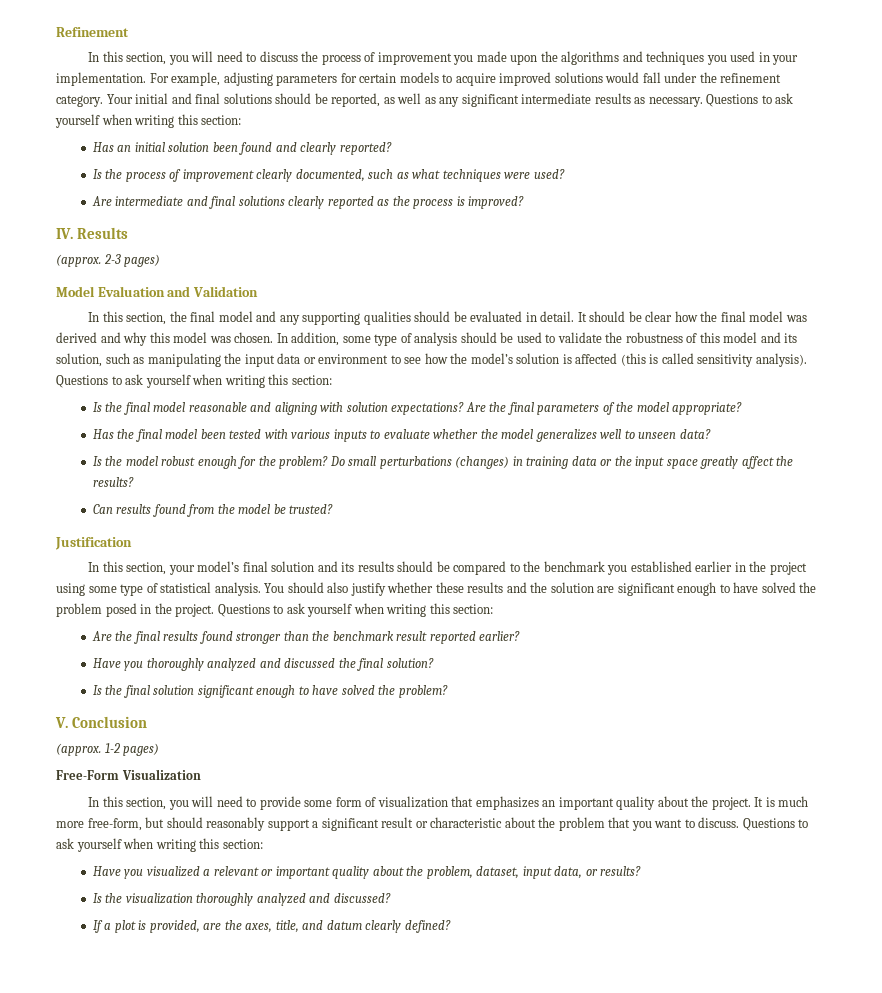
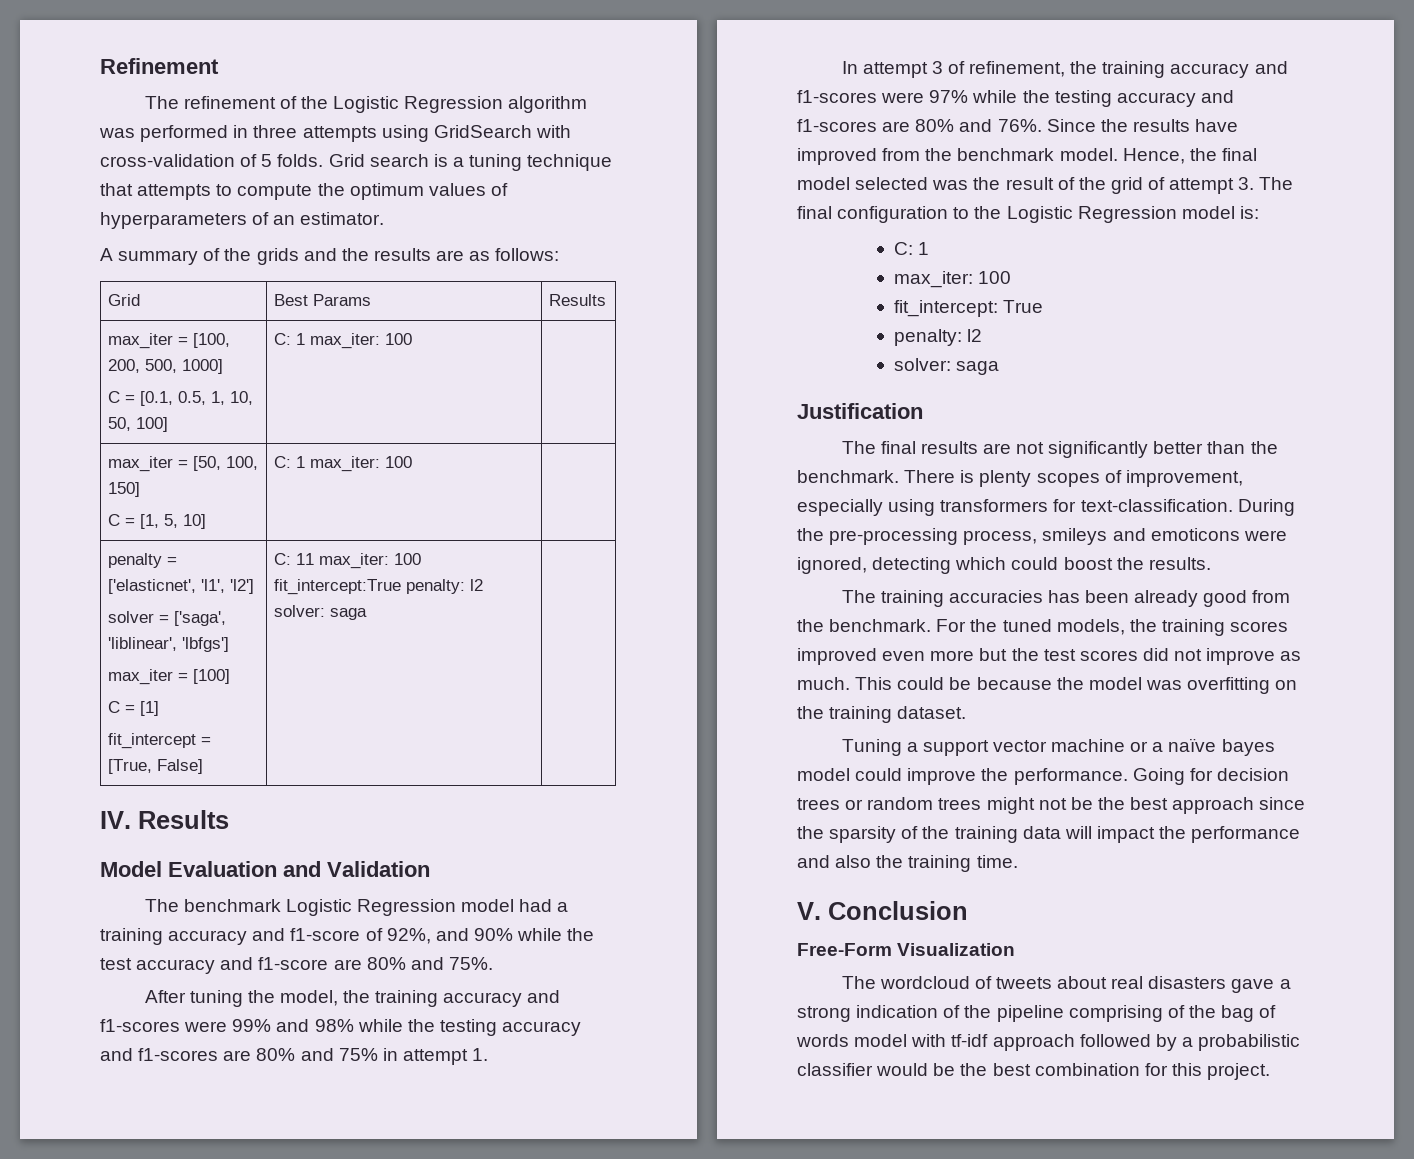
- In this section, you will need to discuss the process of improvement you made upon the algorithms and techniques you used in your implementation. For example, adjusting parameters for certain models to acquire improved solutions would fall under the refinement category. Your initial and final solutions should be reported, as well as any significant intermediate results as necessary. Questions to ask yourself when writing this section:
- Has an initial solution been found and clearly reported?
- Is the process of improvement clearly documented, such as what techniques were used?
- Are intermediate and final solutions clearly reported as the process is improved?
+ The refinement of the Logistic Regression algorithm was performed in three attempts using GridSearch with cross-validation of 5 folds. Grid search is a tuning technique that attempts to compute the optimum values of hyperparameters of an estimator.
+ A summary of the grids and the results are as follows:
+ Grid | Best Params | Results
+ max_iter = [100, 200, 500, 1000]
+ C = [0.1, 0.5, 1, 10, 50, 100] | C: 1 max_iter: 100 |
+ max_iter = [50, 100, 150]
+ C = [1, 5, 10] | C: 1 max_iter: 100 |
+ penalty = ['elasticnet', 'l1', 'l2']
+ solver = ['saga', 'liblinear', 'lbfgs']
+ max_iter = [100]
+ C = [1]
+ fit_intercept = [True, False] | C: 11 max_iter: 100 fit_intercept:True penalty: l2 solver: saga |
- (approx. 2-3 pages)
- In this section, the final model and any supporting qualities should be evaluated in detail. It should be clear how the final model was derived and why this model was chosen. In addition, some type of analysis should be used to validate the robustness of this model and its solution, such as manipulating the input data or environment to see how the model’s solution is affected (this is called sensitivity analysis). Questions to ask yourself when writing this section:
- Is the final model reasonable and aligning with solution expectations? Are the final parameters of the model appropriate?
- Has the final model been tested with various inputs to evaluate whether the model generalizes well to unseen data?
- Is the model robust enough for the problem? Do small perturbations (changes) in training data or the input space greatly affect the results?
- Can results found from the model be trusted?
+ The benchmark Logistic Regression model had a training accuracy and f1-score of 92%, and 90% while the test accuracy and f1-score are 80% and 75%.
+ After tuning the model, the training accuracy and f1-scores were 99% and 98% while the testing accuracy and f1-scores are 80% and 75% in attempt 1.
+ In attempt 3 of refinement, the training accuracy and f1-scores were 97% while the testing accuracy and f1-scores are 80% and 76%. Since the results have improved from the benchmark model. Hence, the final model selected was the result of the grid of attempt 3. The final configuration to the Logistic Regression model is:
+ C: 1
+ max_iter: 100
+ fit_intercept: True
+ penalty: l2
+ solver: saga
  Justification
- In this section, your model’s final solution and its results should be compared to the benchmark you established earlier in the project using some type of statistical analysis. You should also justify whether these results and the solution are significant enough to have solved the problem posed in the project. Questions to ask yourself when writing this section:
- Are the final results found stronger than the benchmark result reported earlier?
- Have you thoroughly analyzed and discussed the final solution?
- Is the final solution significant enough to have solved the problem?
+ The final results are not significantly better than the benchmark. There is plenty scopes of improvement, especially using transformers for text-classification. During the pre-processing process, smileys and emoticons were ignored, detecting which could boost the results.
+ The training accuracies has been already good from the benchmark. For the tuned models, the training scores improved even more but the test scores did not improve as much. This could be because the model was overfitting on the training dataset.
+ Tuning a support vector machine or a naïve bayes model could improve the performance. Going for decision trees or random trees might not be the best approach since the sparsity of the training data will impact the performance and also the training time.
- (approx. 1-2 pages)
- In this section, you will need to provide some form of visualization that emphasizes an important quality about the project. It is much more free-form, but should reasonably support a significant result or characteristic about the problem that you want to discuss. Questions to ask yourself when writing this section:
- Have you visualized a relevant or important quality about the problem, dataset, input data, or results?
- Is the visualization thoroughly analyzed and discussed?
- If a plot is provided, are the axes, title, and datum clearly defined?
+ The wordcloud of tweets about real disasters gave a strong indication of the pipeline comprising of the bag of words model with tf-idf approach followed by a probabilistic classifier would be the best combination for this project.

